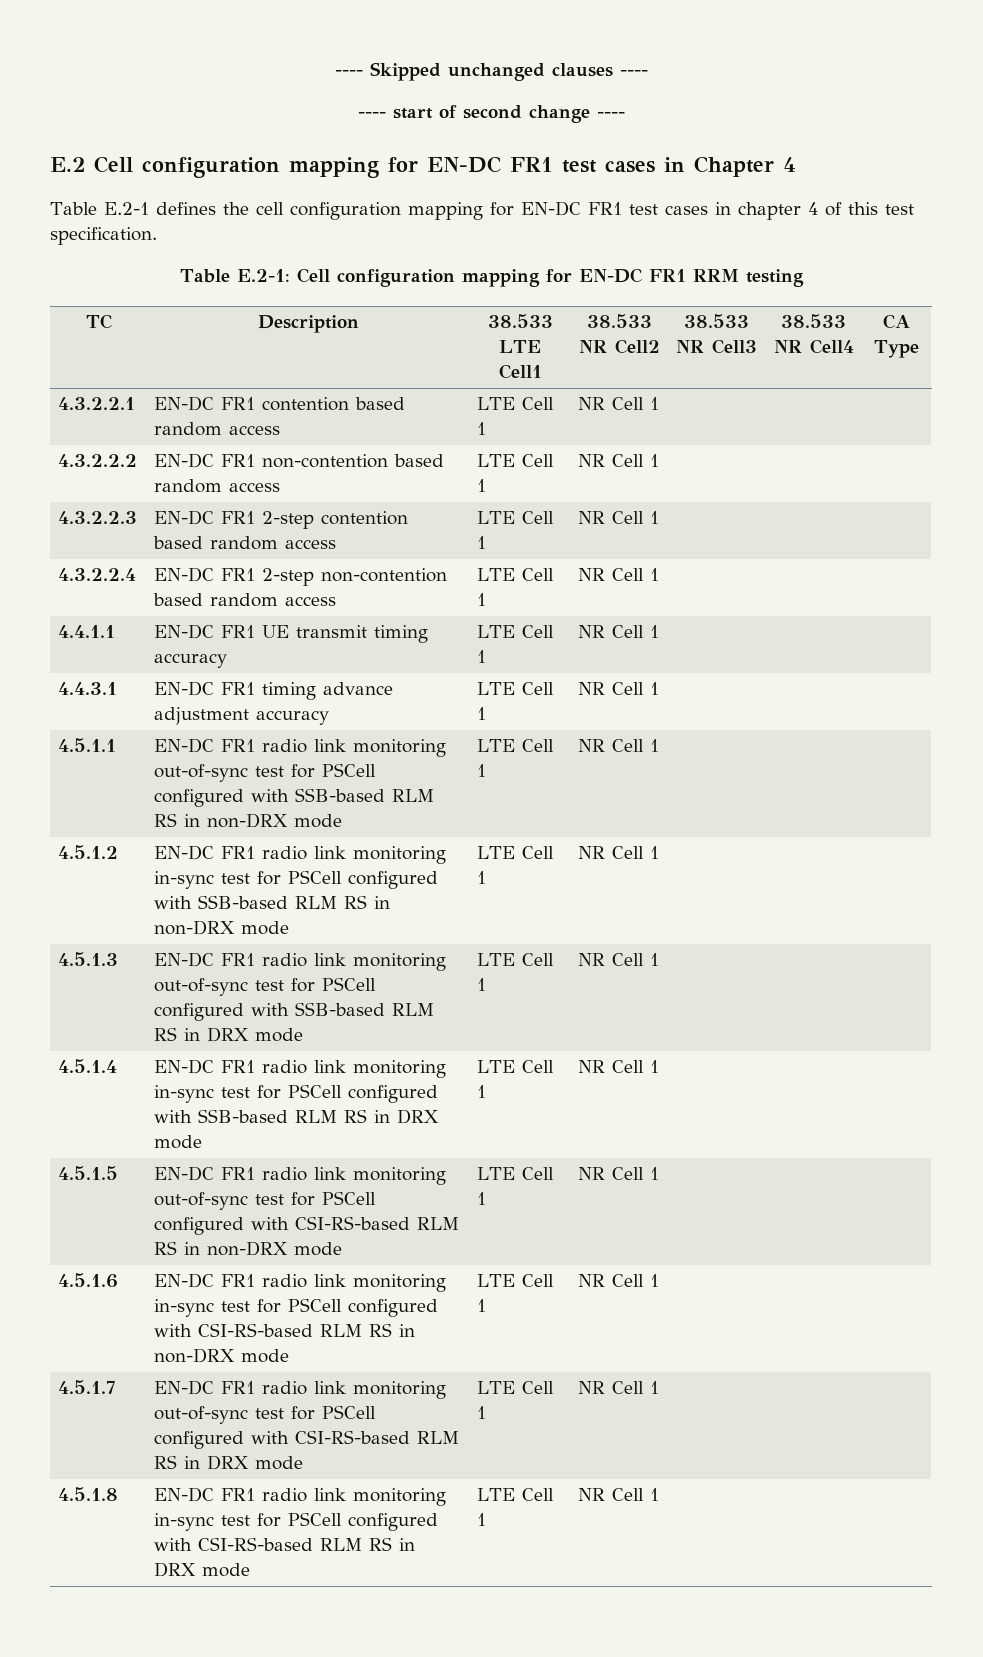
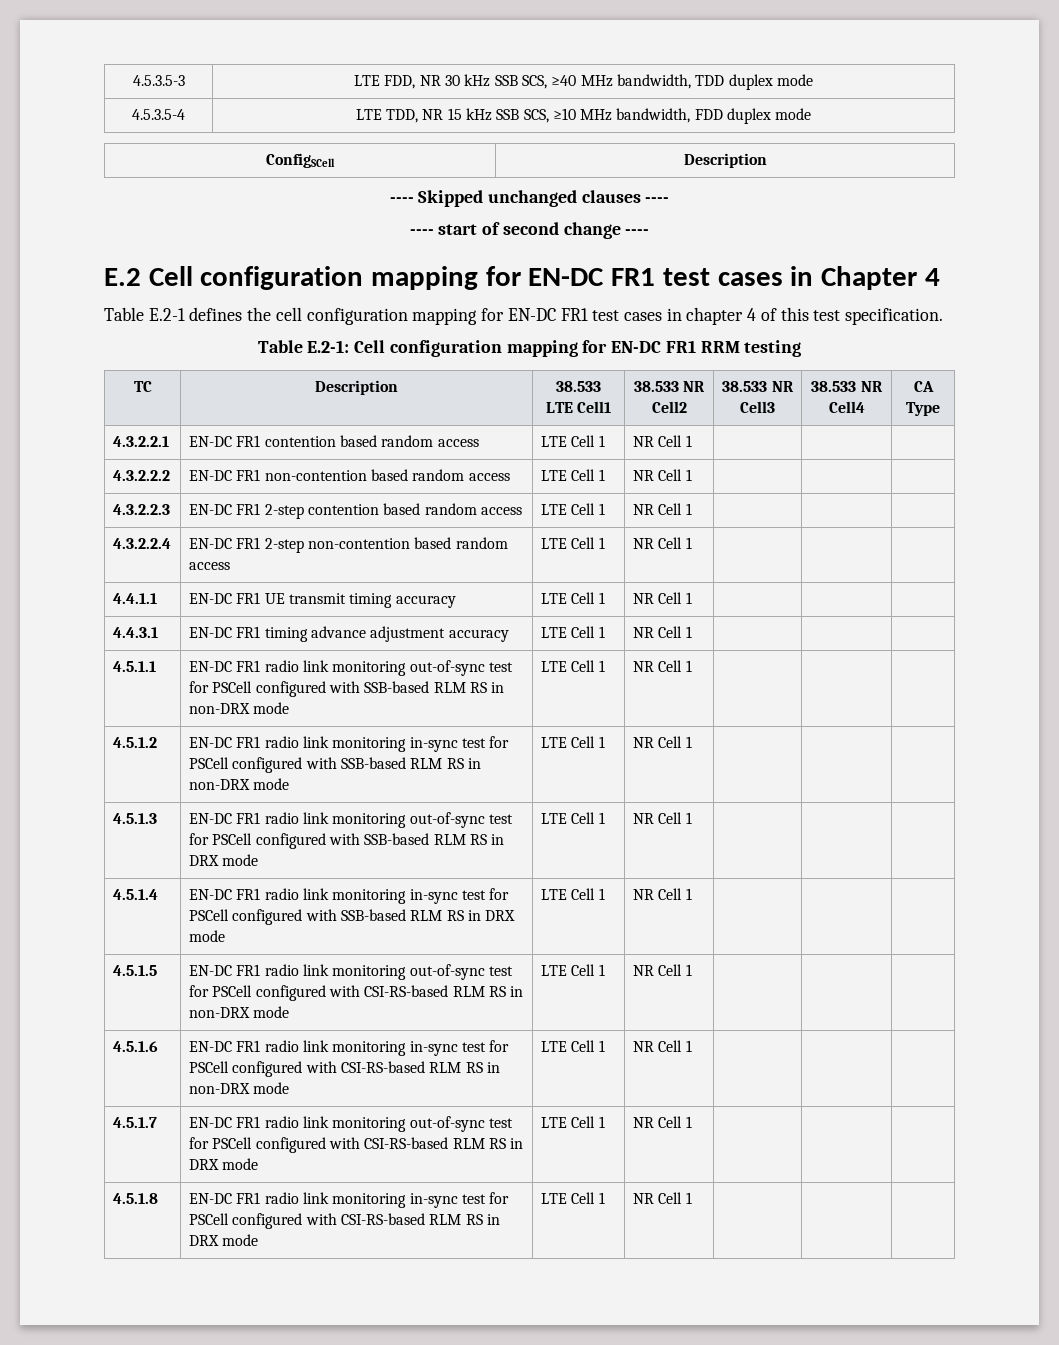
+ 4.5.3.5-3 | LTE FDD, NR 30 kHz SSB SCS, ≥40 MHz bandwidth, TDD duplex mode
+ 4.5.3.5-4 | LTE TDD, NR 15 kHz SSB SCS, ≥10 MHz bandwidth, FDD duplex mode
+ ConfigSCell | Description

